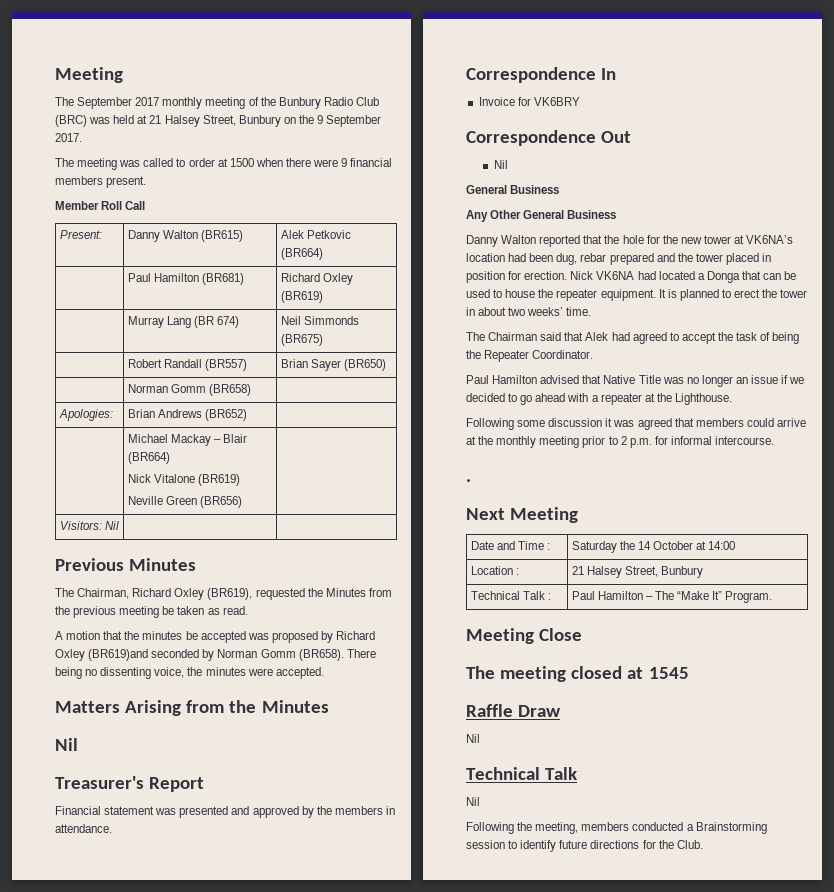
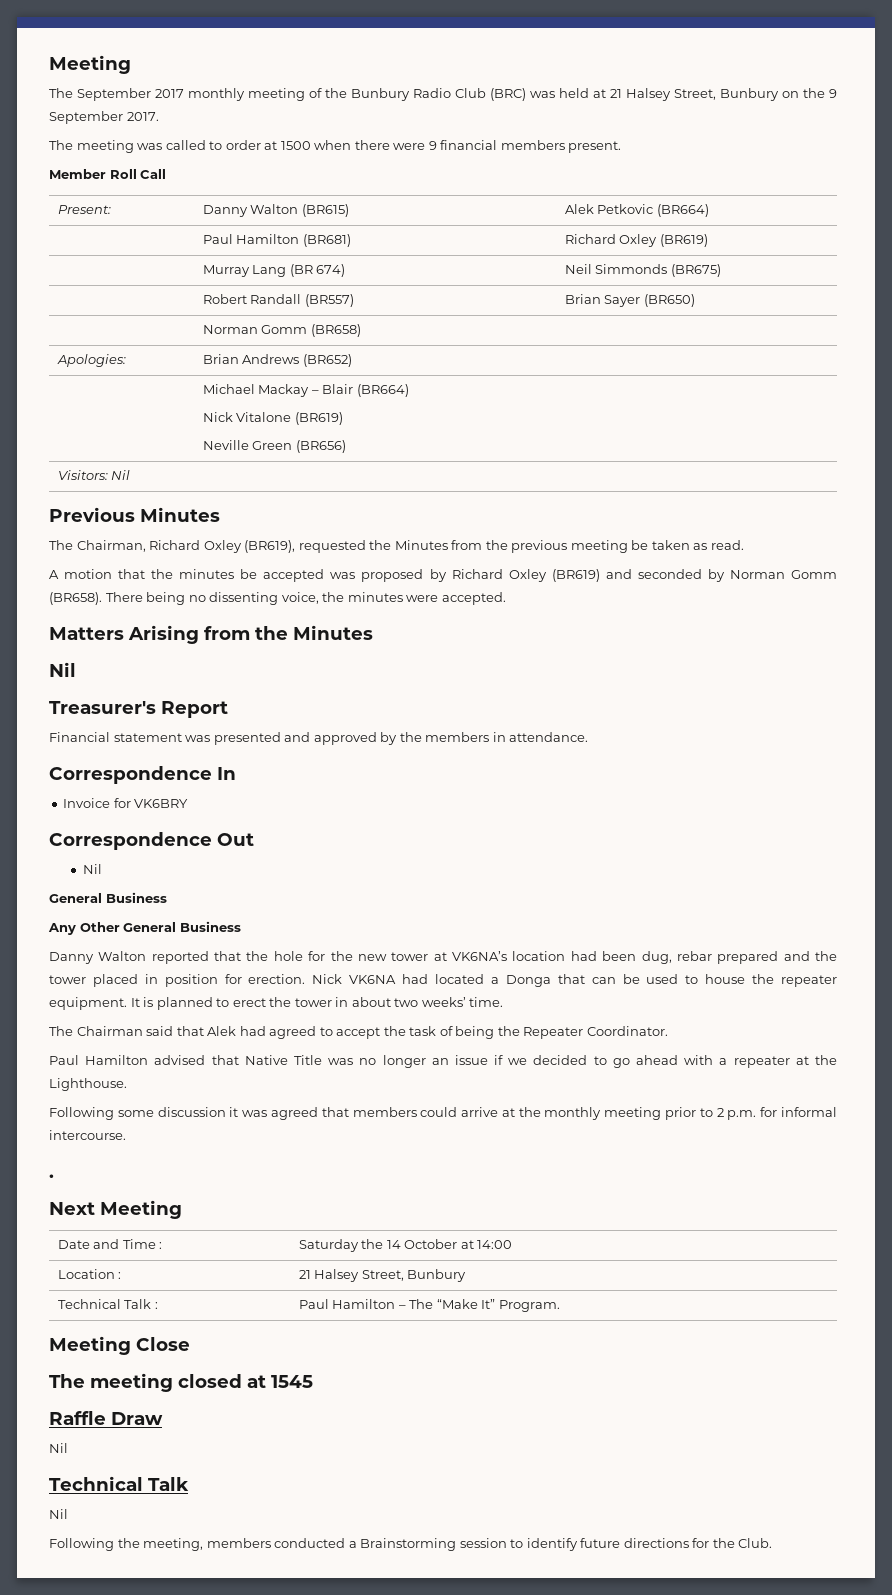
- A motion that the minutes be accepted was proposed by Richard Oxley (BR619)and seconded by Norman Gomm (BR658).
+ A motion that the minutes be accepted was proposed by Richard Oxley (BR619) and seconded by Norman Gomm (BR658).

